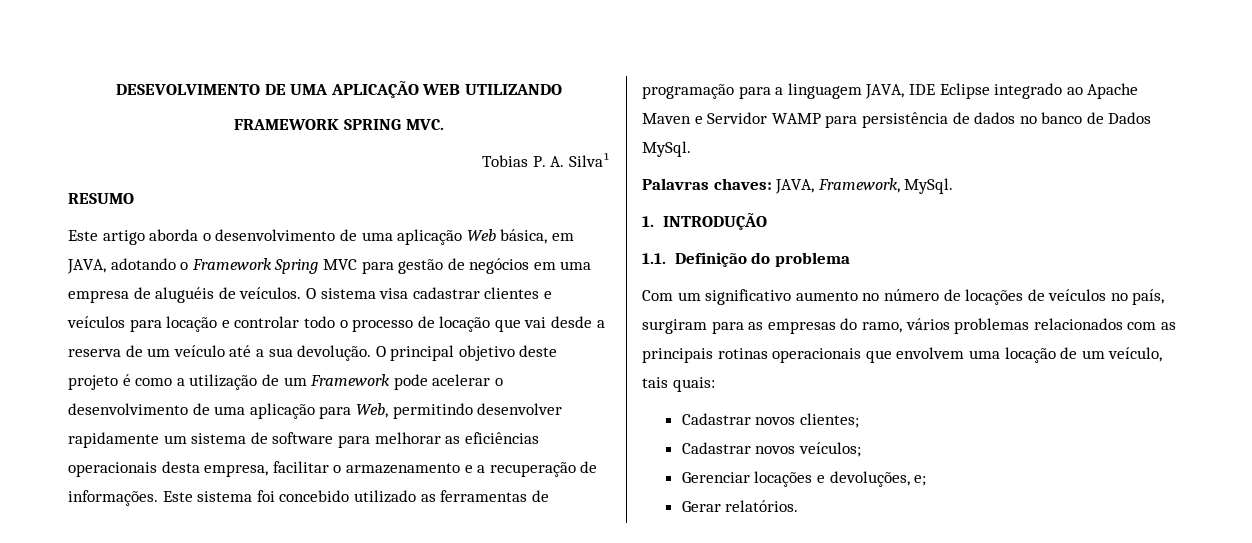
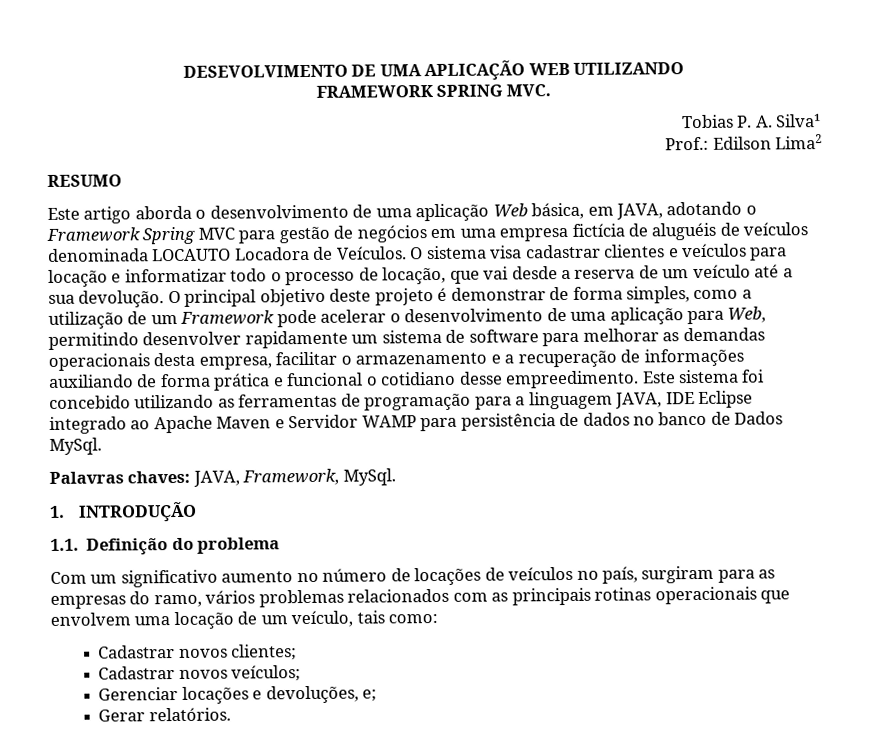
+ Prof.: Edilson Lima2
- Este artigo aborda o desenvolvimento de uma aplicação Web básica, em JAVA, adotando o Framework Spring MVC para gestão de negócios em uma empresa de aluguéis de veículos.
+ Este artigo aborda o desenvolvimento de uma aplicação Web básica, em JAVA, adotando o Framework Spring MVC para gestão de negócios em uma empresa fictícia de aluguéis de veículos denominada LOCAUTO Locadora de Veículos.
- O sistema visa cadastrar clientes e veículos para locação e controlar todo o processo de locação que vai desde a reserva de um veículo até a sua devolução.
+ O sistema visa cadastrar clientes e veículos para locação e informatizar todo o processo de locação, que vai desde a reserva de um veículo até a sua devolução.
- O principal objetivo deste projeto é como a utilização de um Framework pode acelerar o desenvolvimento de uma aplicação para Web, permitindo desenvolver rapidamente um sistema de software para melhorar as eficiências operacionais desta empresa, facilitar o armazenamento e a recuperação de informações.
+ O principal objetivo deste projeto é demonstrar de forma simples, como a utilização de um Framework pode acelerar o desenvolvimento de uma aplicação para Web, permitindo desenvolver rapidamente um sistema de software para melhorar as demandas operacionais desta empresa, facilitar o armazenamento e a recuperação de informações auxiliando de forma prática e funcional o cotidiano desse empreedimento.
- Este sistema foi concebido utilizado as ferramentas de programação para a linguagem JAVA, IDE Eclipse integrado ao Apache Maven e Servidor WAMP para persistência de dados no banco de Dados MySql.
+ Este sistema foi concebido utilizando as ferramentas de programação para a linguagem JAVA, IDE Eclipse integrado ao Apache Maven e Servidor WAMP para persistência de dados no banco de Dados MySql.
- Com um significativo aumento no número de locações de veículos no país, surgiram para as empresas do ramo, vários problemas relacionados com as principais rotinas operacionais que envolvem uma locação de um veículo, tais quais:
+ Com um significativo aumento no número de locações de veículos no país, surgiram para as empresas do ramo, vários problemas relacionados com as principais rotinas operacionais que envolvem uma locação de um veículo, tais como:

